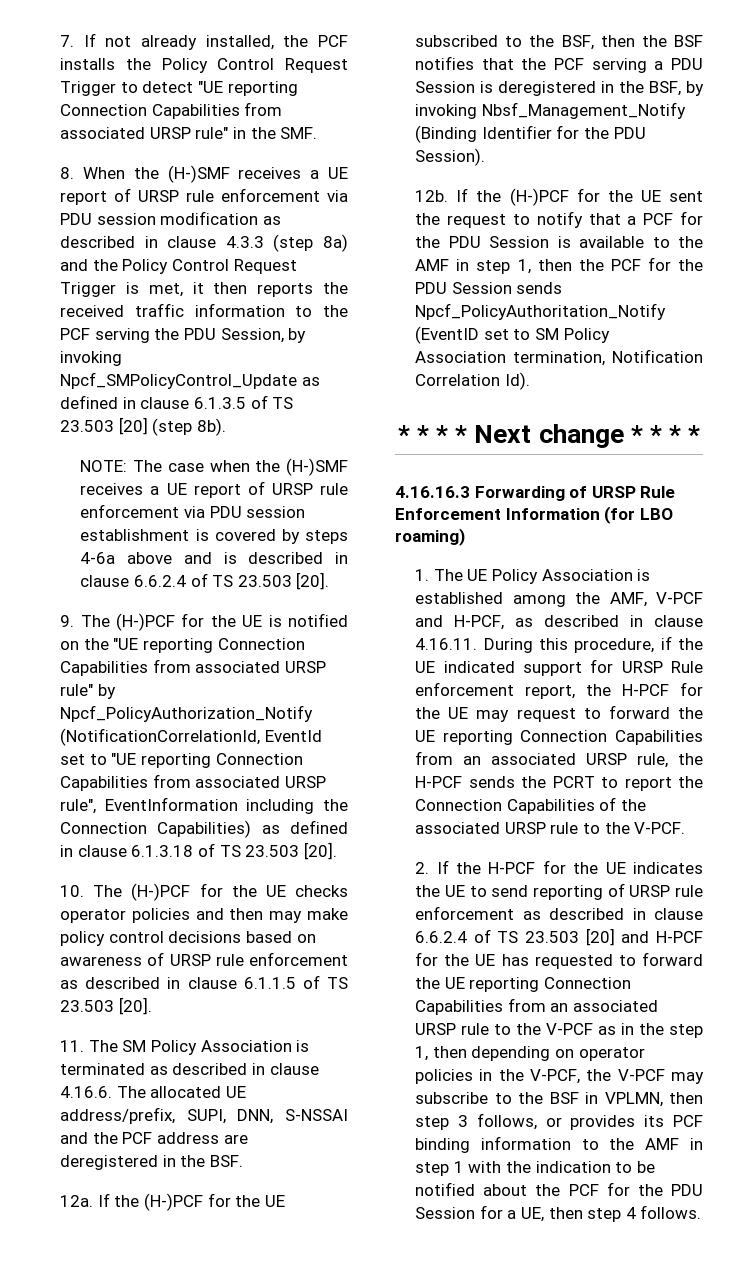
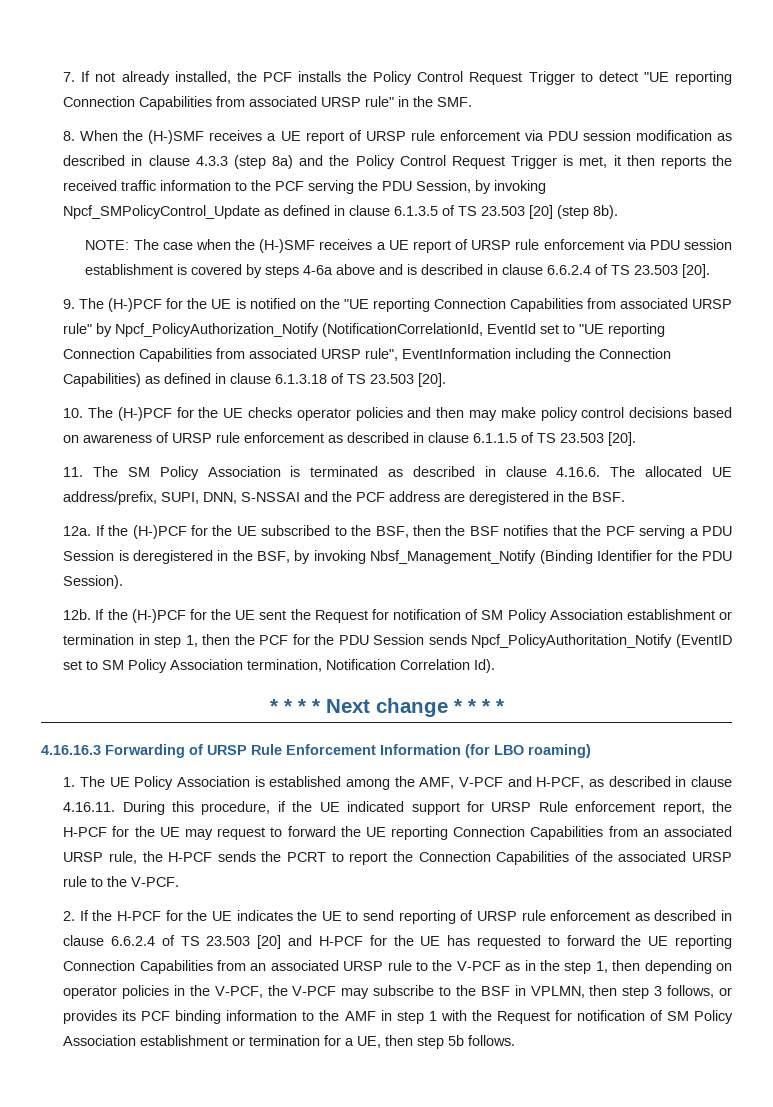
- If the (H-)PCF for the UE sent the request to notify that a PCF for the PDU Session is available to the AMF in step 1, then the PCF for the PDU Session sends Npcf_PolicyAuthoritation_Notify (EventID set to SM Policy Association termination, Notification Correlation Id).
+ If the (H-)PCF for the UE sent the Request for notification of SM Policy Association establishment or termination in step 1, then the PCF for the PDU Session sends Npcf_PolicyAuthoritation_Notify (EventID set to SM Policy Association termination, Notification Correlation Id).
- 2. If the H-PCF for the UE indicates the UE to send reporting of URSP rule enforcement as described in clause 6.6.2.4 of TS 23.503 [20] and H-PCF for the UE has requested to forward the UE reporting Connection Capabilities from an associated URSP rule to the V-PCF as in the step 1, then depending on operator policies in the V-PCF, the V-PCF may subscribe to the BSF in VPLMN, then step 3 follows, or provides its PCF binding information to the AMF in step 1 with the indication to be notified about the PCF for the PDU Session for a UE, then step 4 follows.
+ 2. If the H-PCF for the UE indicates the UE to send reporting of URSP rule enforcement as described in clause 6.6.2.4 of TS 23.503 [20] and H-PCF for the UE has requested to forward the UE reporting Connection Capabilities from an associated URSP rule to the V-PCF as in the step 1, then depending on operator policies in the V-PCF, the V-PCF may subscribe to the BSF in VPLMN, then step 3 follows, or provides its PCF binding information to the AMF in step 1 with the Request for notification of SM Policy Association establishment or termination for a UE, then step 5b follows.

